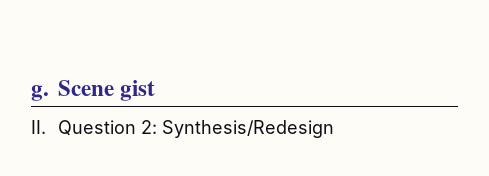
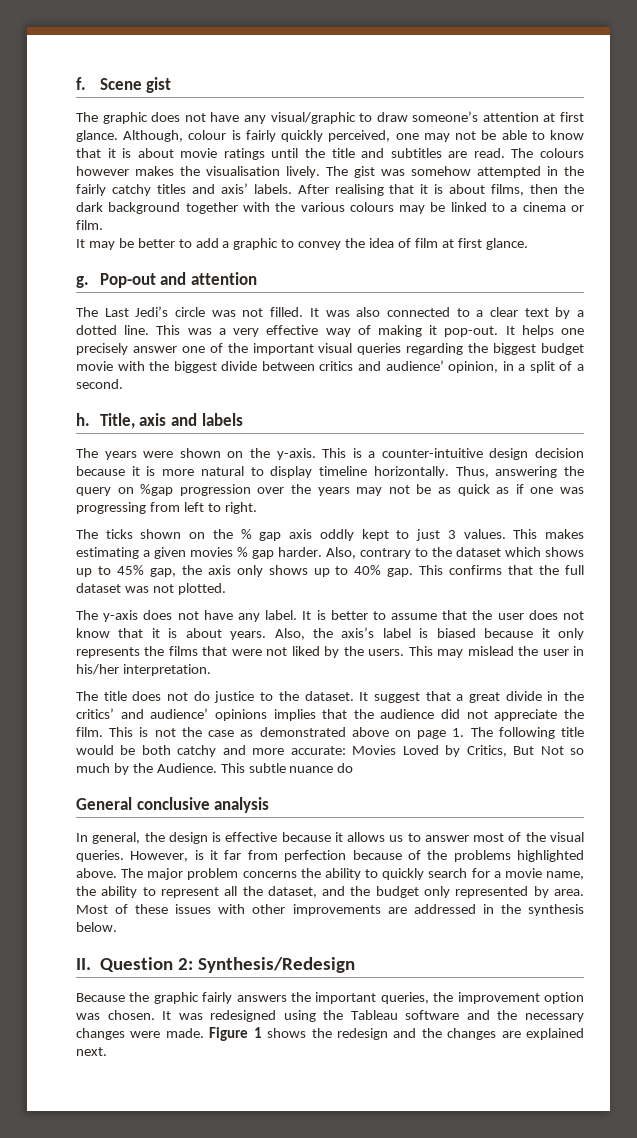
- g.
+ f.
+ The graphic does not have any visual/graphic to draw someone’s attention at first glance. Although, colour is fairly quickly perceived, one may not be able to know that it is about movie ratings until the title and subtitles are read. The colours however makes the visualisation lively. The gist was somehow attempted in the fairly catchy titles and axis’ labels. After realising that it is about films, then the dark background together with the various colours may be linked to a cinema or film.
+ It may be better to add a graphic to convey the idea of film at first glance.
+ g. Pop-out and attention
+ The Last Jedi’s circle was not filled. It was also connected to a clear text by a dotted line. This was a very effective way of making it pop-out. It helps one precisely answer one of the important visual queries regarding the biggest budget movie with the biggest divide between critics and audience’ opinion, in a split of a second.
+ h. Title, axis and labels
+ The years were shown on the y-axis. This is a counter-intuitive design decision because it is more natural to display timeline horizontally. Thus, answering the query on %gap progression over the years may not be as quick as if one was progressing from left to right.
+ The ticks shown on the % gap axis oddly kept to just 3 values. This makes estimating a given movies % gap harder. Also, contrary to the dataset which shows up to 45% gap, the axis only shows up to 40% gap. This confirms that the full dataset was not plotted.
+ The y-axis does not have any label. It is better to assume that the user does not know that it is about years. Also, the axis’s label is biased because it only represents the films that were not liked by the users. This may mislead the user in his/her interpretation.
+ The title does not do justice to the dataset. It suggest that a great divide in the critics’ and audience’ opinions implies that the audience did not appreciate the film. This is not the case as demonstrated above on page 1. The following title would be both catchy and more accurate: Movies Loved by Critics, But Not so much by the Audience. This subtle nuance do
+ General conclusive analysis
+ In general, the design is effective because it allows us to answer most of the visual queries. However, is it far from perfection because of the problems highlighted above. The major problem concerns the ability to quickly search for a movie name, the ability to represent all the dataset, and the budget only represented by area. Most of these issues with other improvements are addressed in the synthesis below.
  II. Question 2: Synthesis/Redesign
+ Because the graphic fairly answers the important queries, the improvement option was chosen. It was redesigned using the Tableau software and the necessary changes were made. Figure 1 shows the redesign and the changes are explained next.

